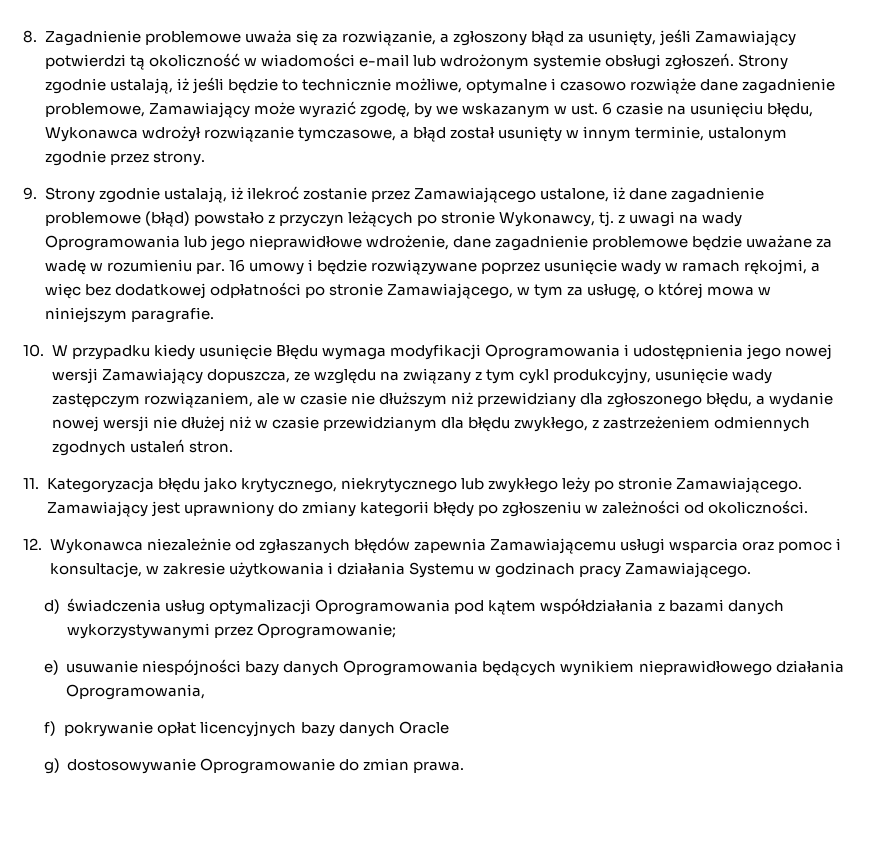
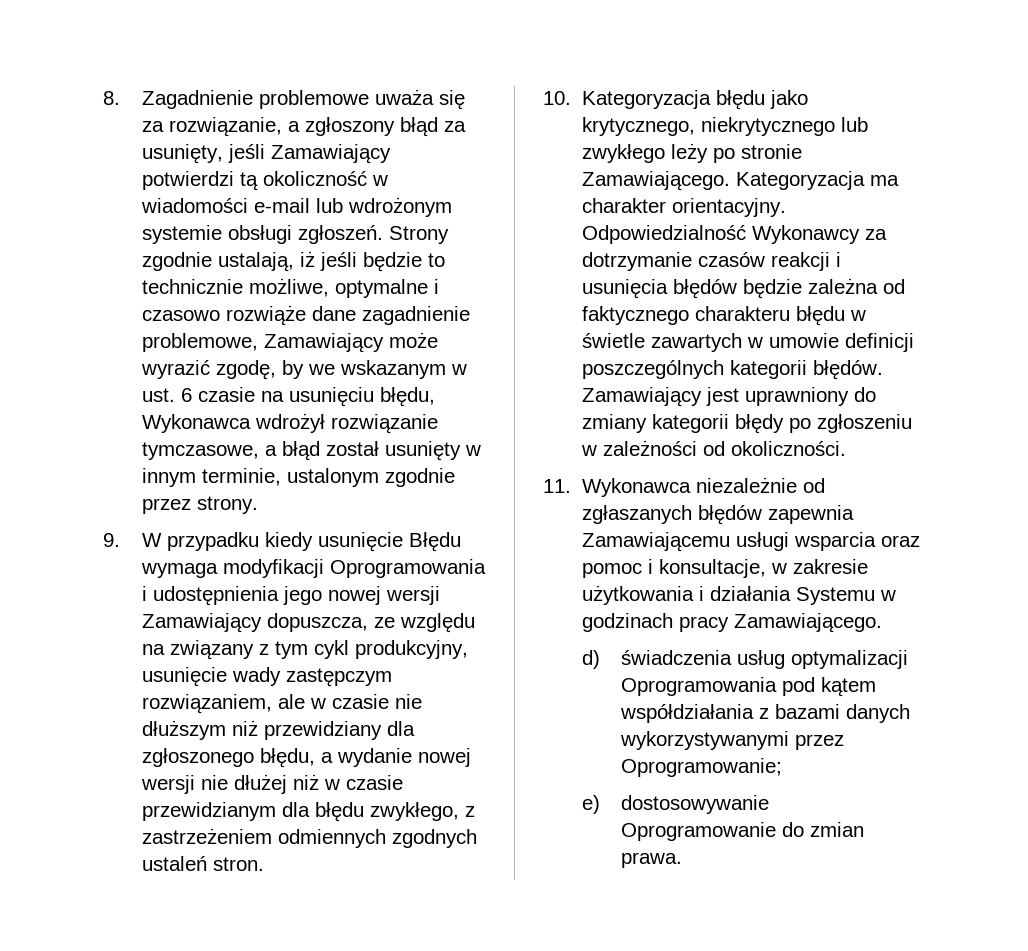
- 9. Strony zgodnie ustalają, iż ilekroć zostanie przez Zamawiającego ustalone, iż dane zagadnienie problemowe (błąd) powstało z przyczyn leżących po stronie Wykonawcy, tj. z uwagi na wady Oprogramowania lub jego nieprawidłowe wdrożenie, dane zagadnienie problemowe będzie uważane za wadę w rozumieniu par. 16 umowy i będzie rozwiązywane poprzez usunięcie wady w ramach rękojmi, a więc bez dodatkowej odpłatności po stronie Zamawiającego, w tym za usługę, o której mowa w niniejszym paragrafie.
- 10. W przypadku kiedy usunięcie Błędu wymaga modyfikacji Oprogramowania i udostępnienia jego nowej wersji Zamawiający dopuszcza, ze względu na związany z tym cykl produkcyjny, usunięcie wady zastępczym rozwiązaniem, ale w czasie nie dłuższym niż przewidziany dla zgłoszonego błędu, a wydanie nowej wersji nie dłużej niż w czasie przewidzianym dla błędu zwykłego, z zastrzeżeniem odmiennych zgodnych ustaleń stron.
+ 9. W przypadku kiedy usunięcie Błędu wymaga modyfikacji Oprogramowania i udostępnienia jego nowej wersji Zamawiający dopuszcza, ze względu na związany z tym cykl produkcyjny, usunięcie wady zastępczym rozwiązaniem, ale w czasie nie dłuższym niż przewidziany dla zgłoszonego błędu, a wydanie nowej wersji nie dłużej niż w czasie przewidzianym dla błędu zwykłego, z zastrzeżeniem odmiennych zgodnych ustaleń stron.
- 11. Kategoryzacja błędu jako krytycznego, niekrytycznego lub zwykłego leży po stronie Zamawiającego.
+ 10. Kategoryzacja błędu jako krytycznego, niekrytycznego lub zwykłego leży po stronie Zamawiającego.
+ Kategoryzacja ma charakter orientacyjny. Odpowiedzialność Wykonawcy za dotrzymanie czasów reakcji i usunięcia błędów będzie zależna od faktycznego charakteru błędu w świetle zawartych w umowie definicji poszczególnych kategorii błędów.
- 12. Wykonawca niezależnie od zgłaszanych błędów zapewnia Zamawiającemu usługi wsparcia oraz pomoc i konsultacje, w zakresie użytkowania i działania Systemu w godzinach pracy Zamawiającego.
+ 11. Wykonawca niezależnie od zgłaszanych błędów zapewnia Zamawiającemu usługi wsparcia oraz pomoc i konsultacje, w zakresie użytkowania i działania Systemu w godzinach pracy Zamawiającego.
- e) usuwanie niespójności bazy danych Oprogramowania będących wynikiem nieprawidłowego działania Oprogramowania,
- f) pokrywanie opłat licencyjnych bazy danych Oracle
- g) dostosowywanie Oprogramowanie do zmian prawa.
+ e) dostosowywanie Oprogramowanie do zmian prawa.

